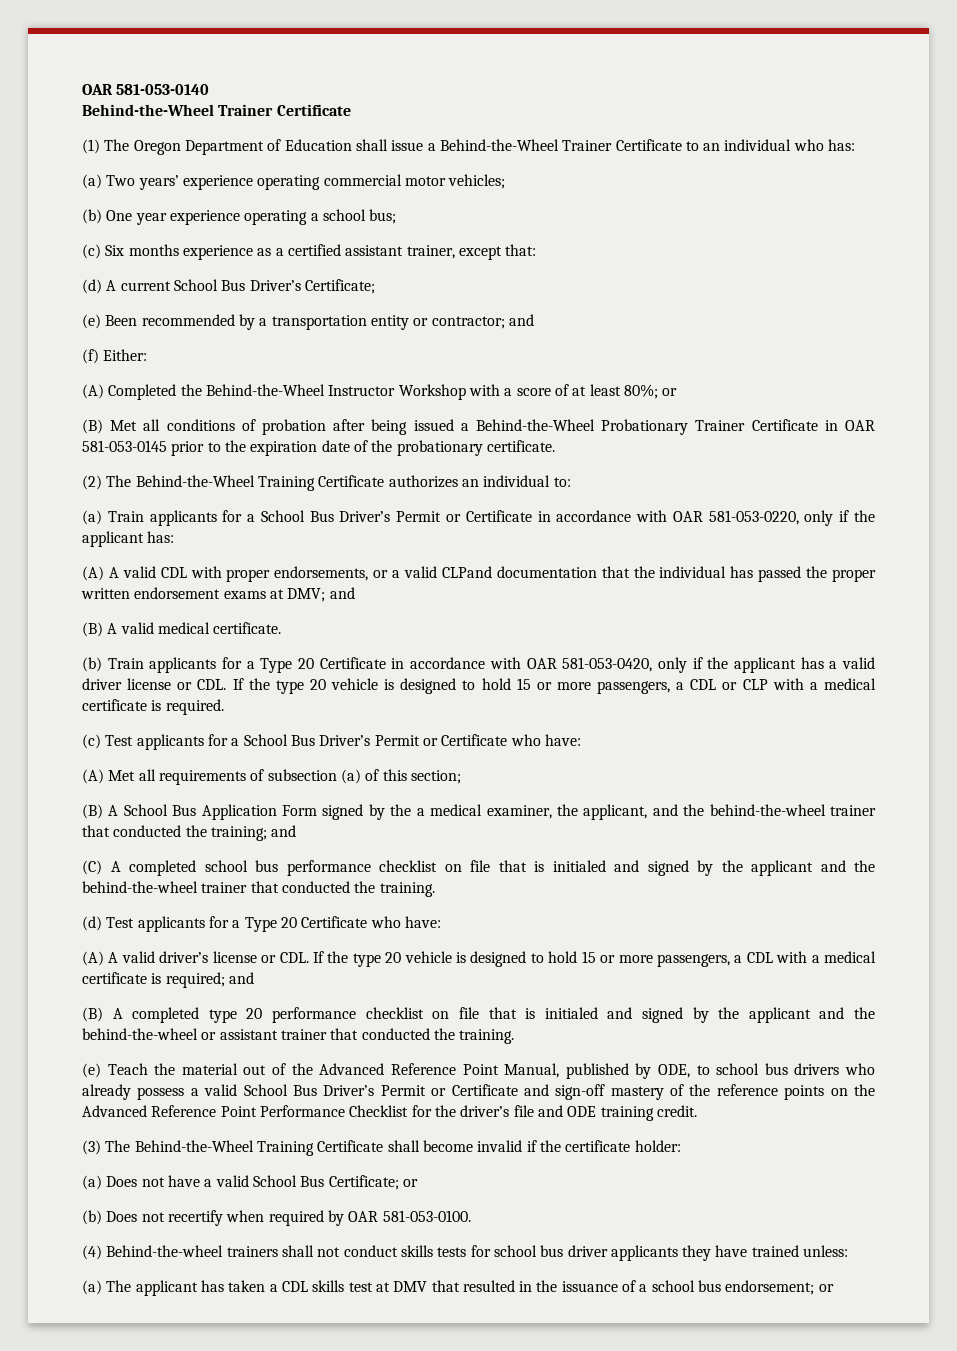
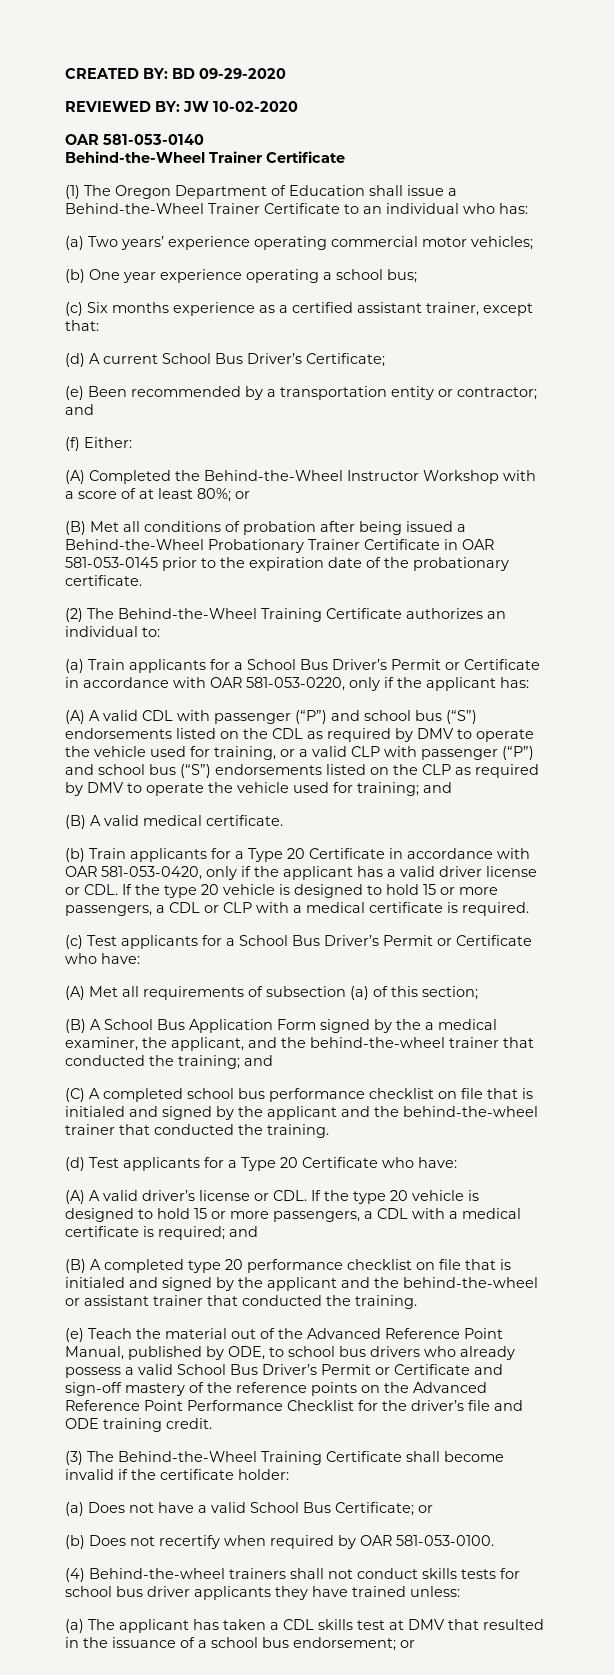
+ CREATED BY: BD 09-29-2020
+ REVIEWED BY: JW 10-02-2020
- (A) A valid CDL with proper endorsements, or a valid CLPand documentation that the individual has passed the proper written endorsement exams at DMV; and
+ (A) A valid CDL with passenger (“P”) and school bus (“S”) endorsements listed on the CDL as required by DMV to operate the vehicle used for training, or a valid CLP with passenger (“P”) and school bus (“S”) endorsements listed on the CLP as required by DMV to operate the vehicle used for training; and

